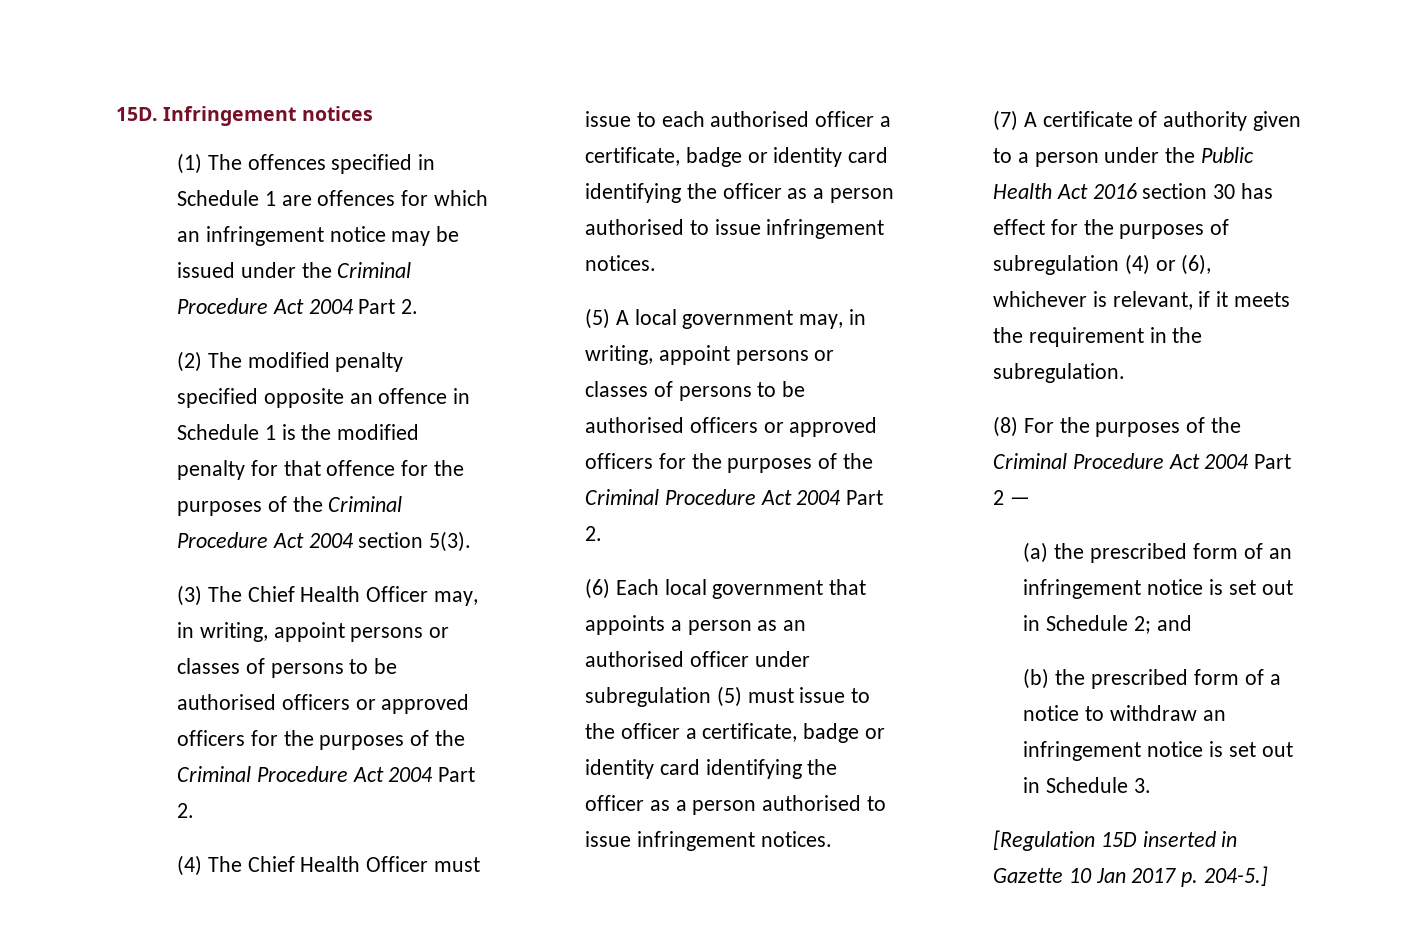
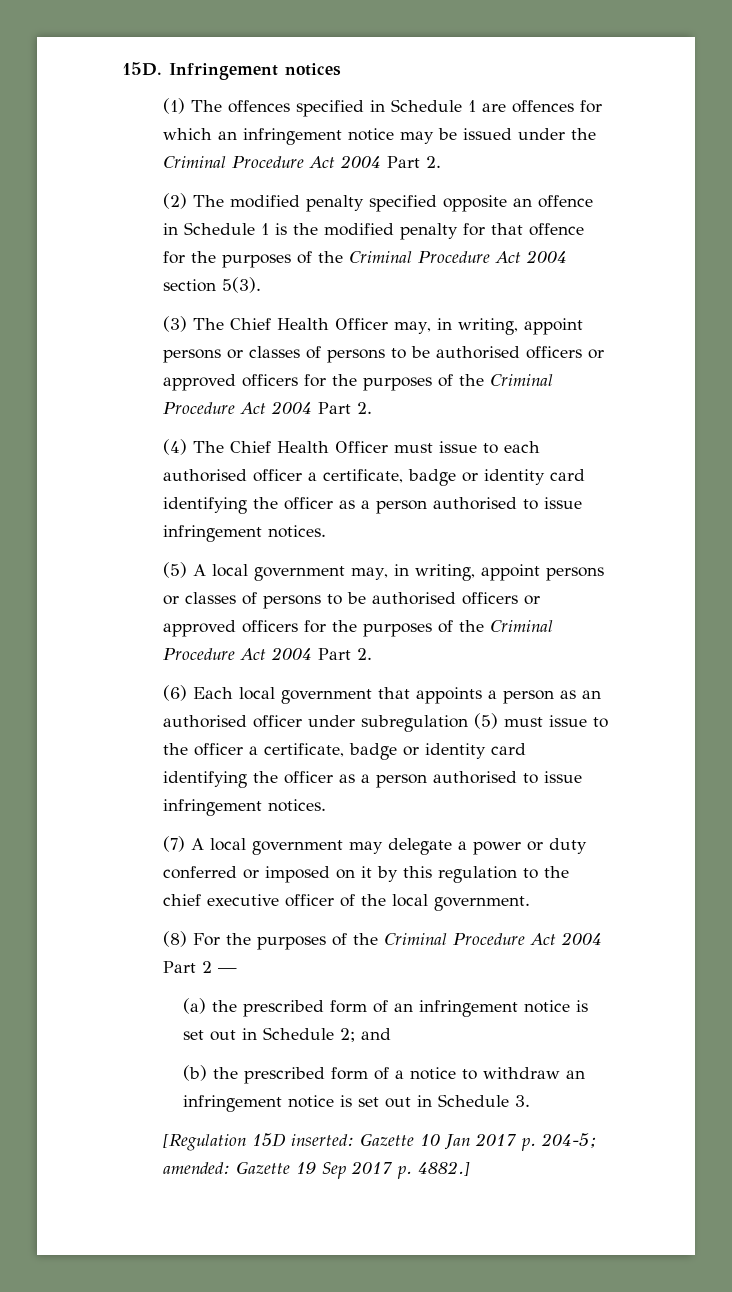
- (7) A certificate of authority given to a person under the Public Health Act 2016 section 30 has effect for the purposes of subregulation (4) or (6), whichever is relevant, if it meets the requirement in the subregulation.
+ (7) A local government may delegate a power or duty conferred or imposed on it by this regulation to the chief executive officer of the local government.
- [Regulation 15D inserted in Gazette 10 Jan 2017 p. 204-5.]
+ [Regulation 15D inserted: Gazette 10 Jan 2017 p. 204-5; amended: Gazette 19 Sep 2017 p. 4882.]

